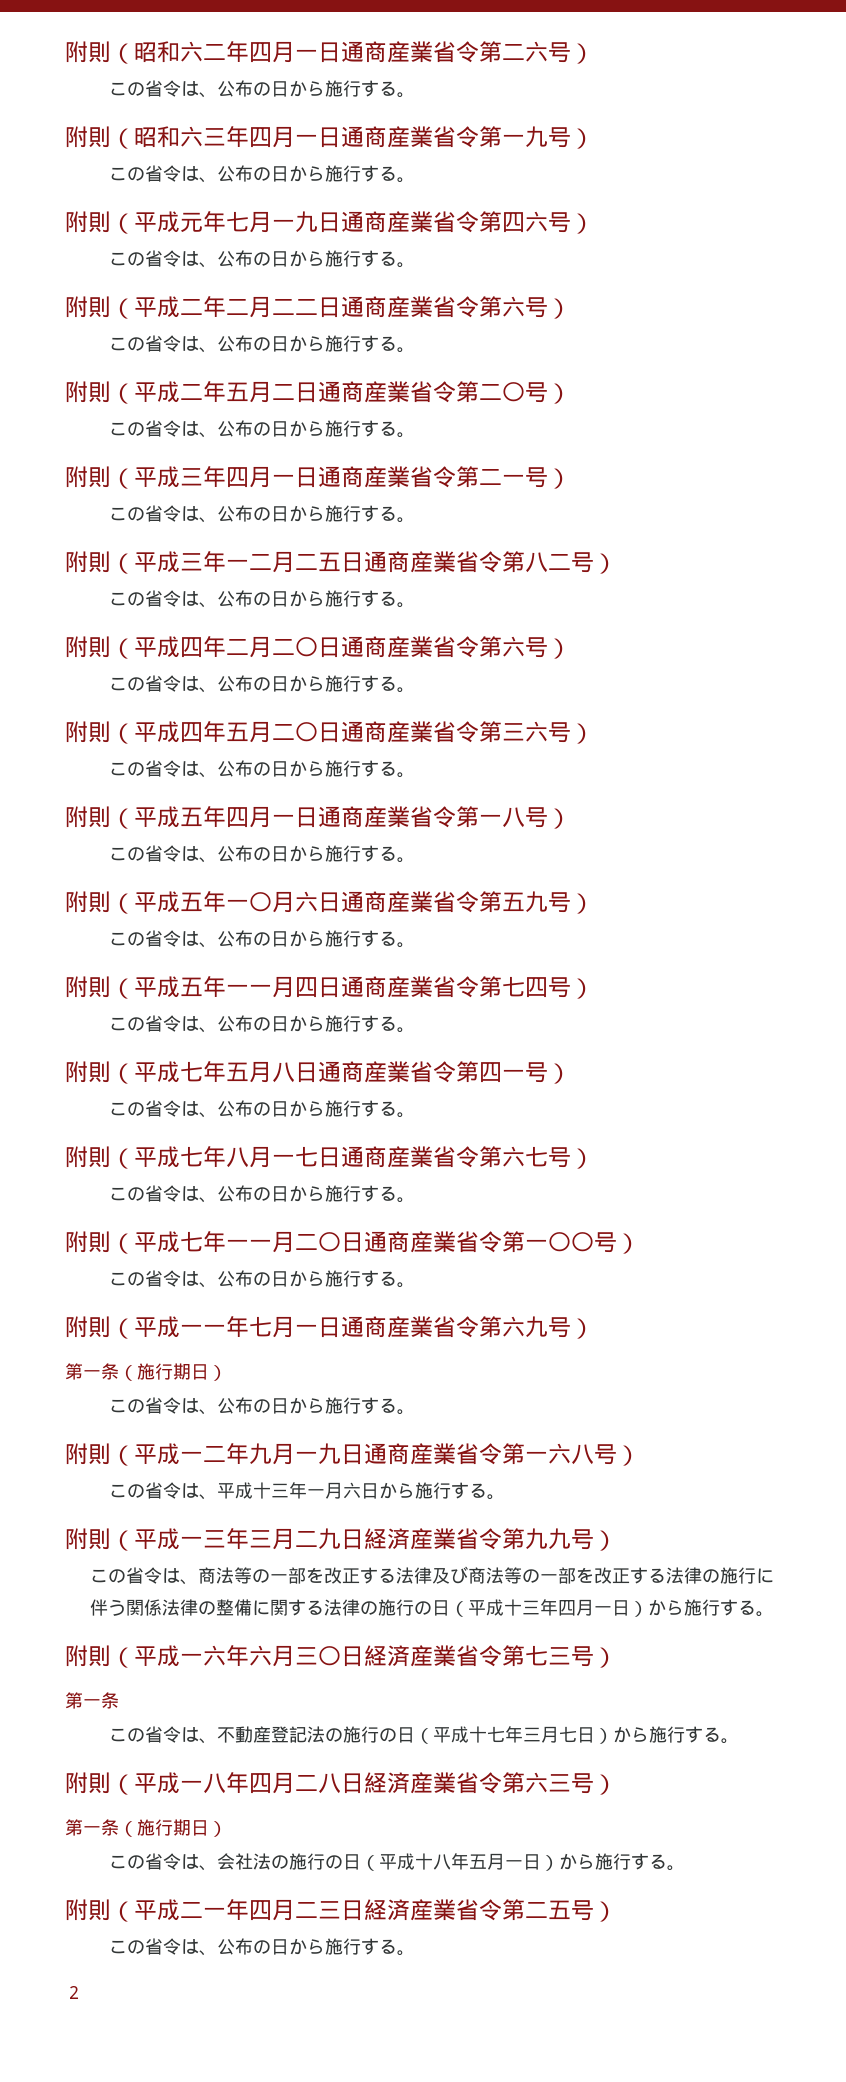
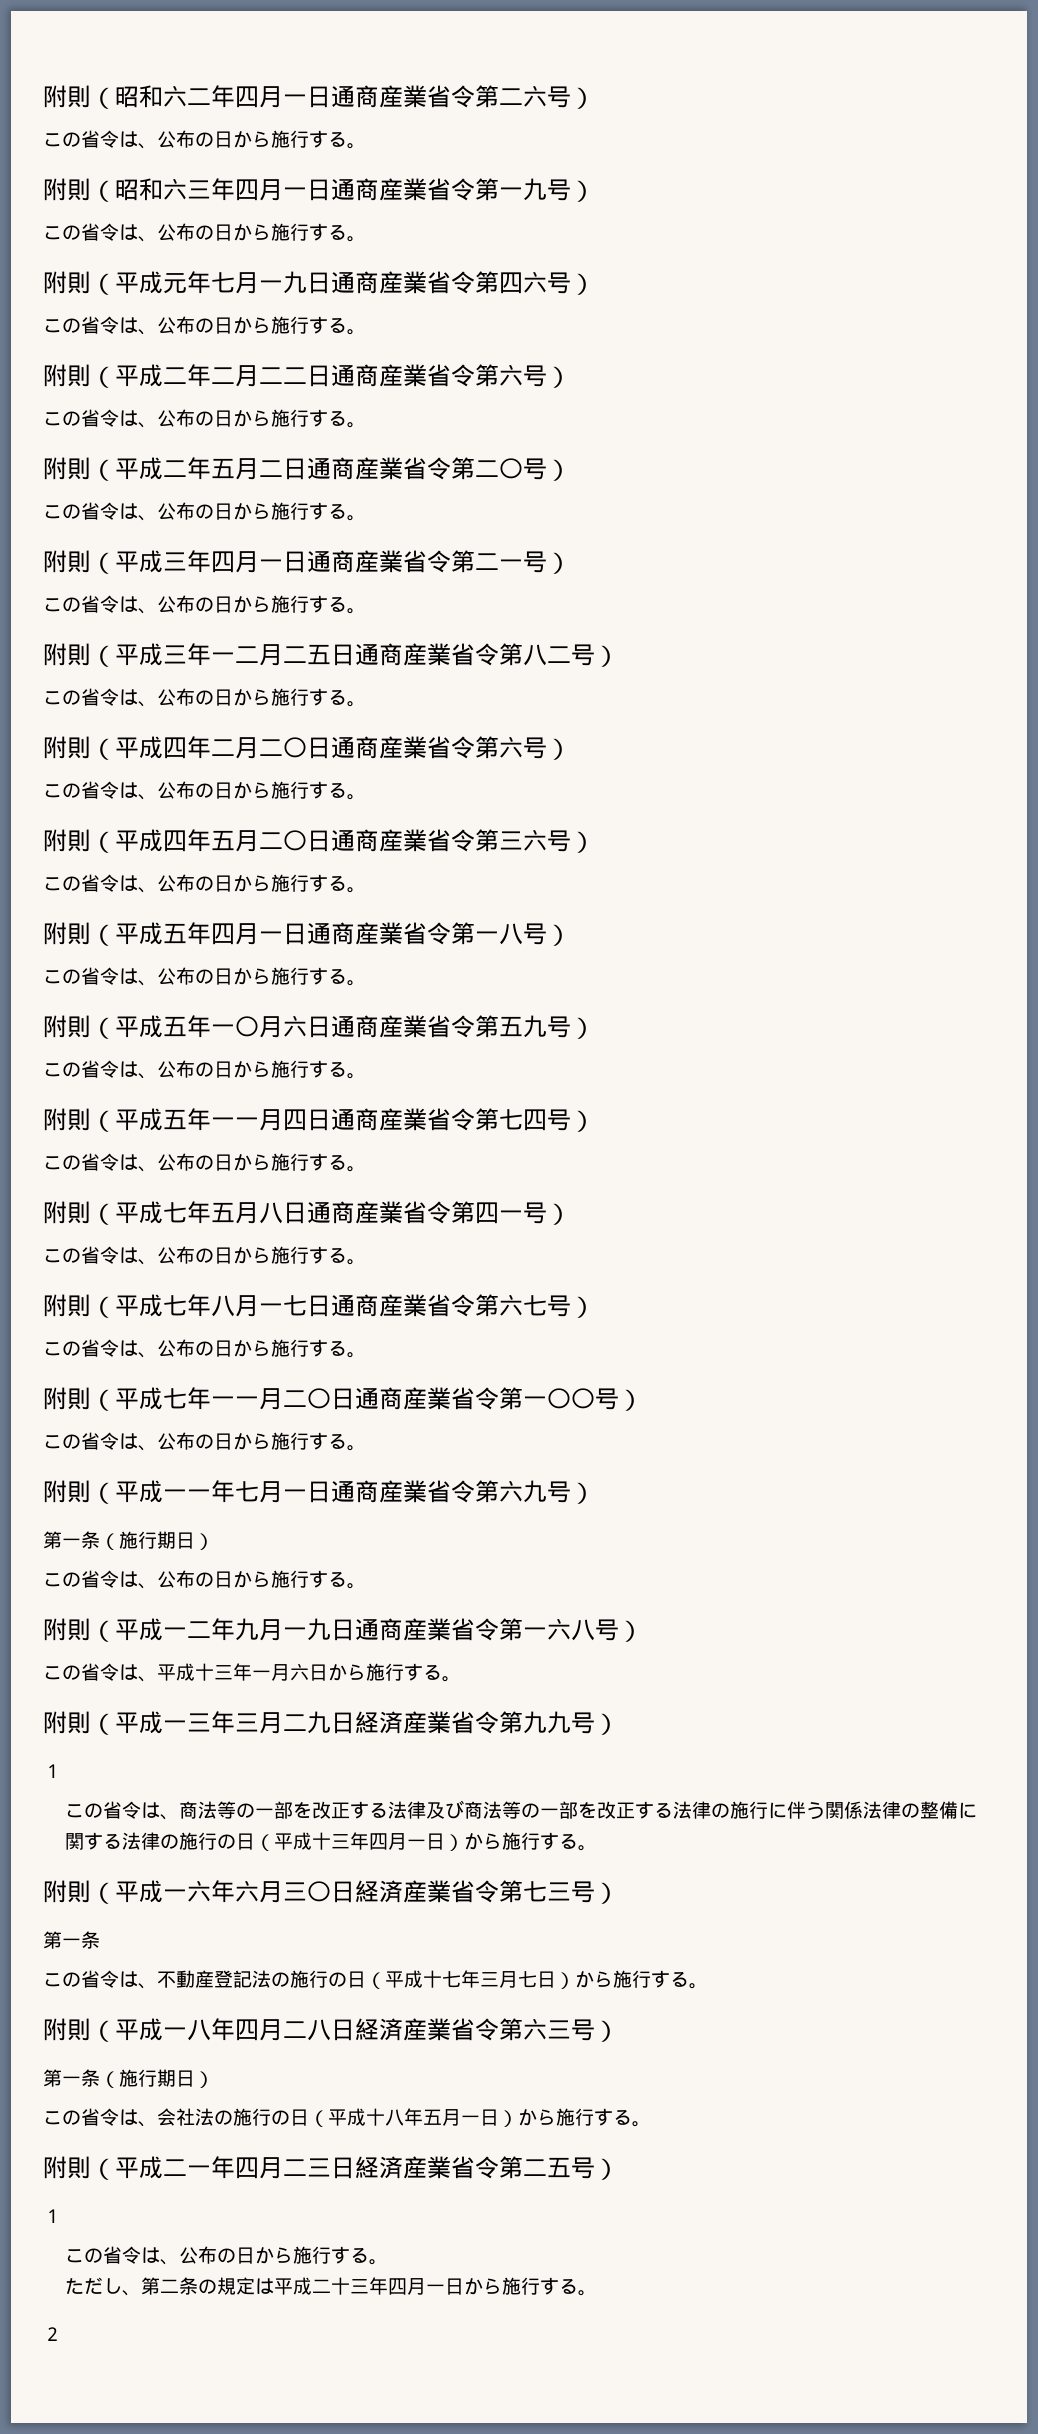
  附則（平成一三年三月二九日経済産業省令第九九号）
+ １
  附則（平成二一年四月二三日経済産業省令第二五号）
+ １
  この省令は、公布の日から施行する。
+ ただし、第二条の規定は平成二十三年四月一日から施行する。

